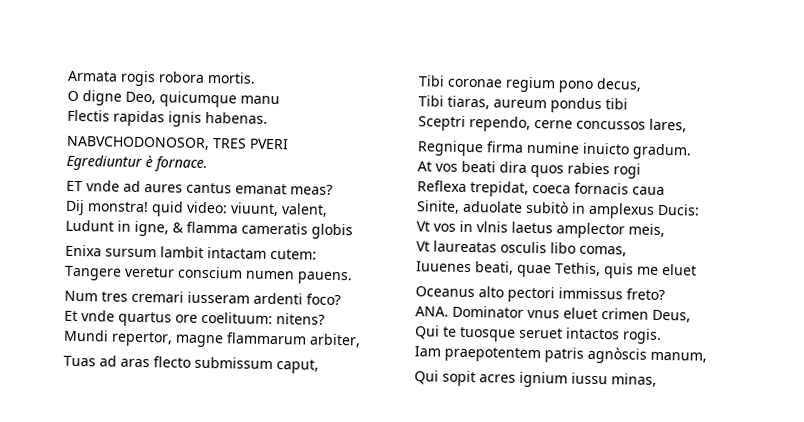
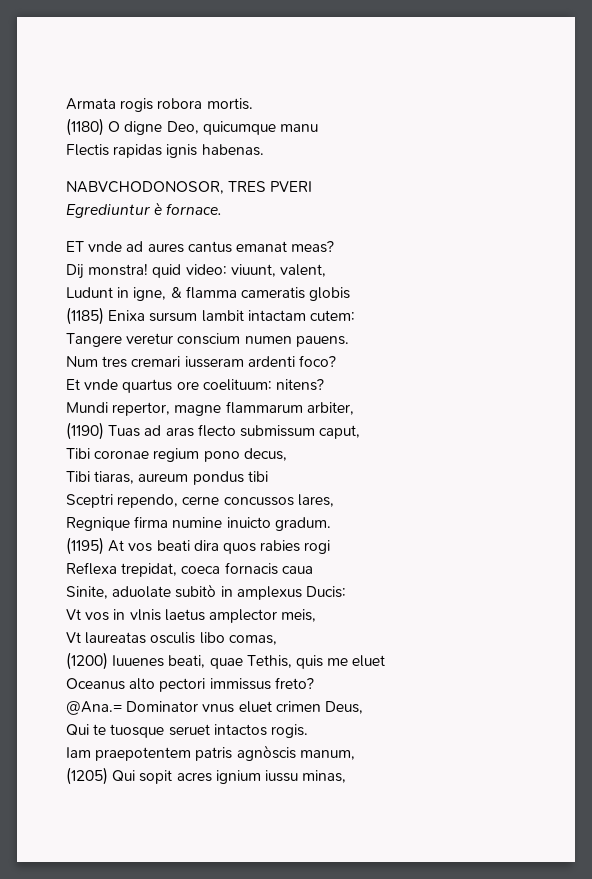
- O digne Deo, quicumque manu
+ (1180) O digne Deo, quicumque manu
- Enixa sursum lambit intactam cutem:
+ (1185) Enixa sursum lambit intactam cutem:
- Tuas ad aras flecto submissum caput,
+ (1190) Tuas ad aras flecto submissum caput,
- At vos beati dira quos rabies rogi
+ (1195) At vos beati dira quos rabies rogi
- Iuuenes beati, quae Tethis, quis me eluet
+ (1200) Iuuenes beati, quae Tethis, quis me eluet
- ANA. Dominator vnus eluet crimen Deus,
+ @Ana.= Dominator vnus eluet crimen Deus,
- Qui sopit acres ignium iussu minas,
+ (1205) Qui sopit acres ignium iussu minas,

